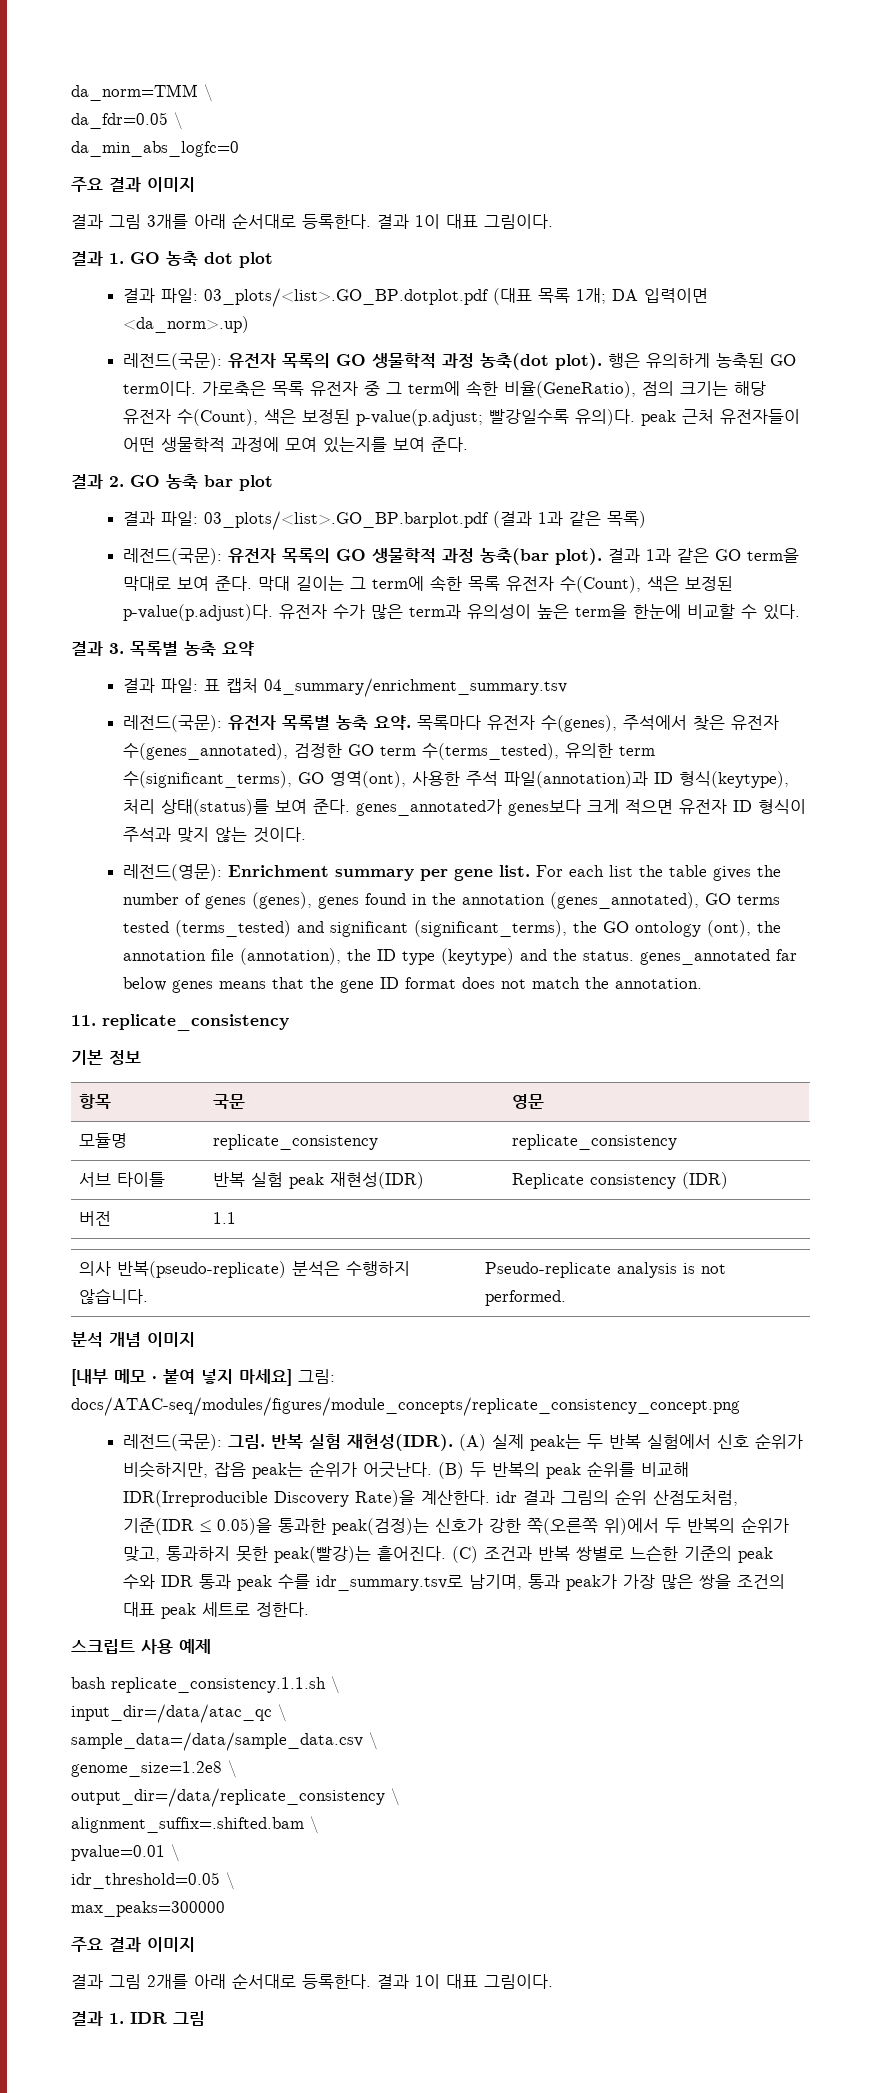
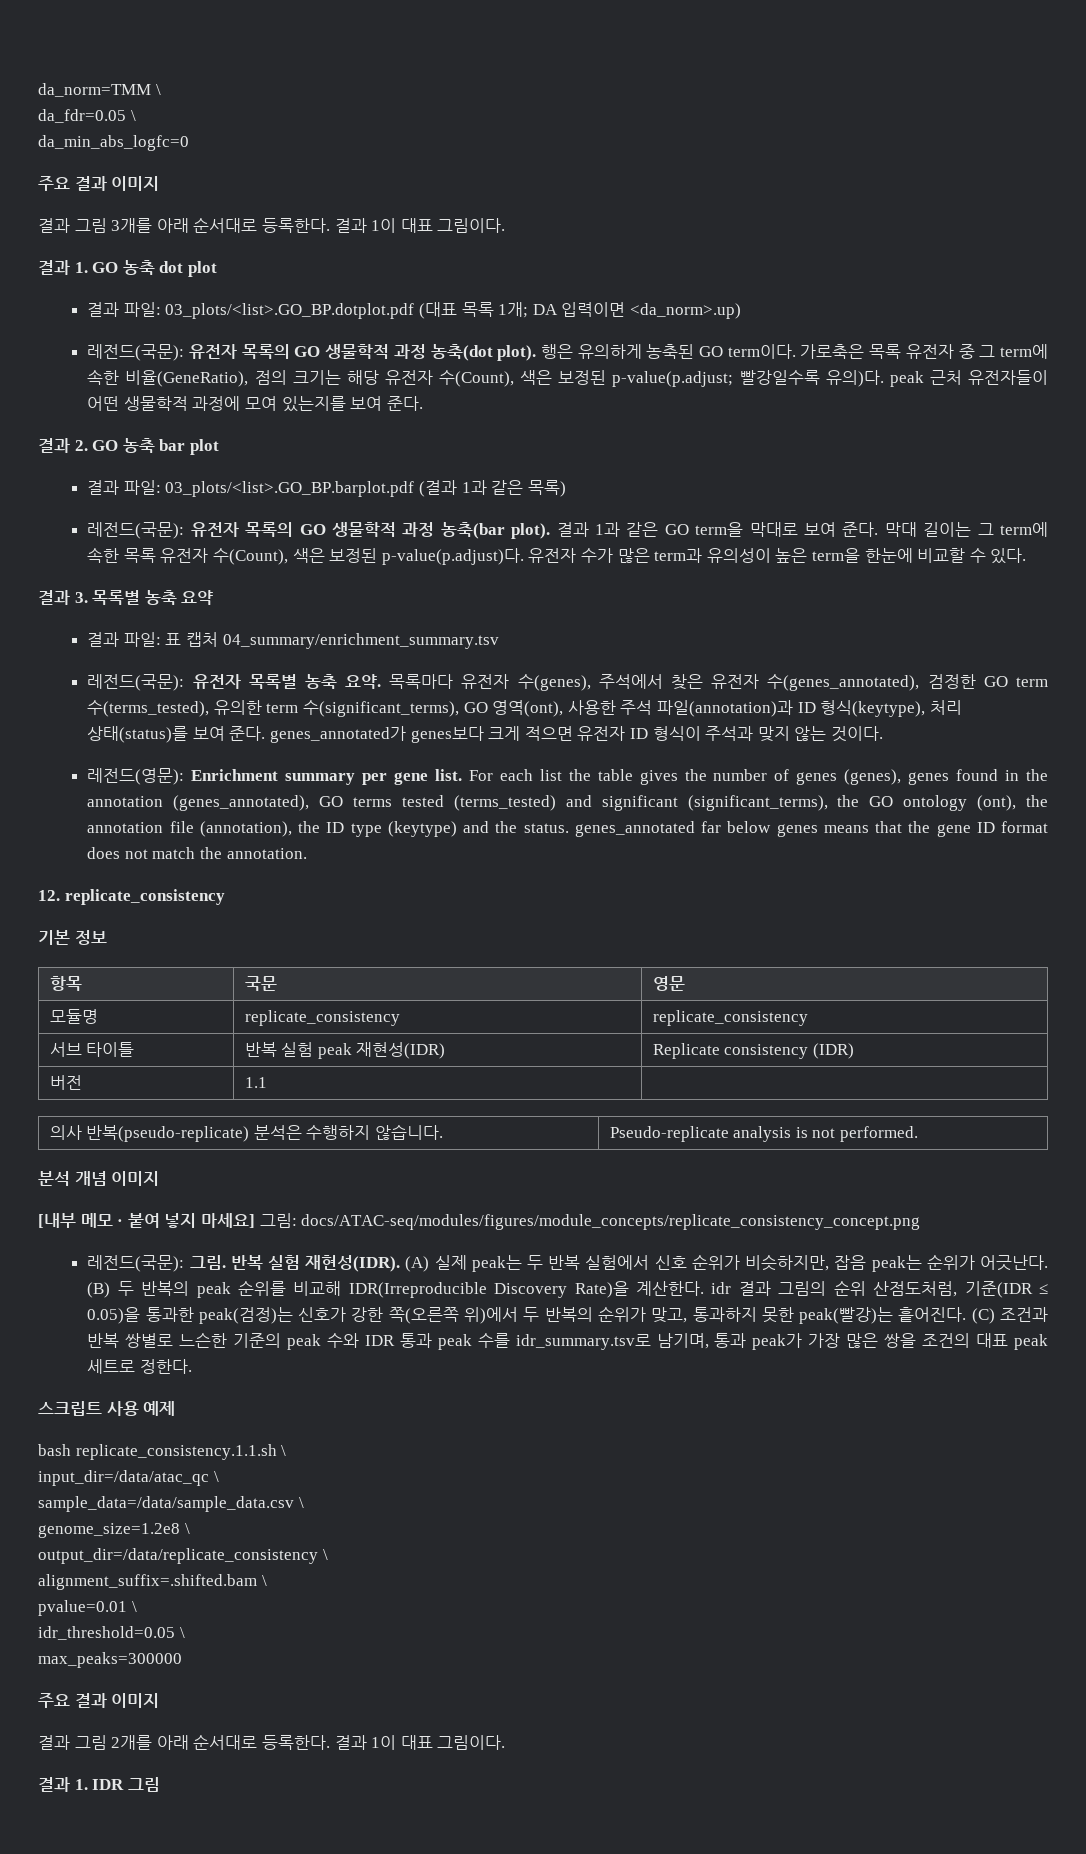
- 11. replicate_consistency
+ 12. replicate_consistency

